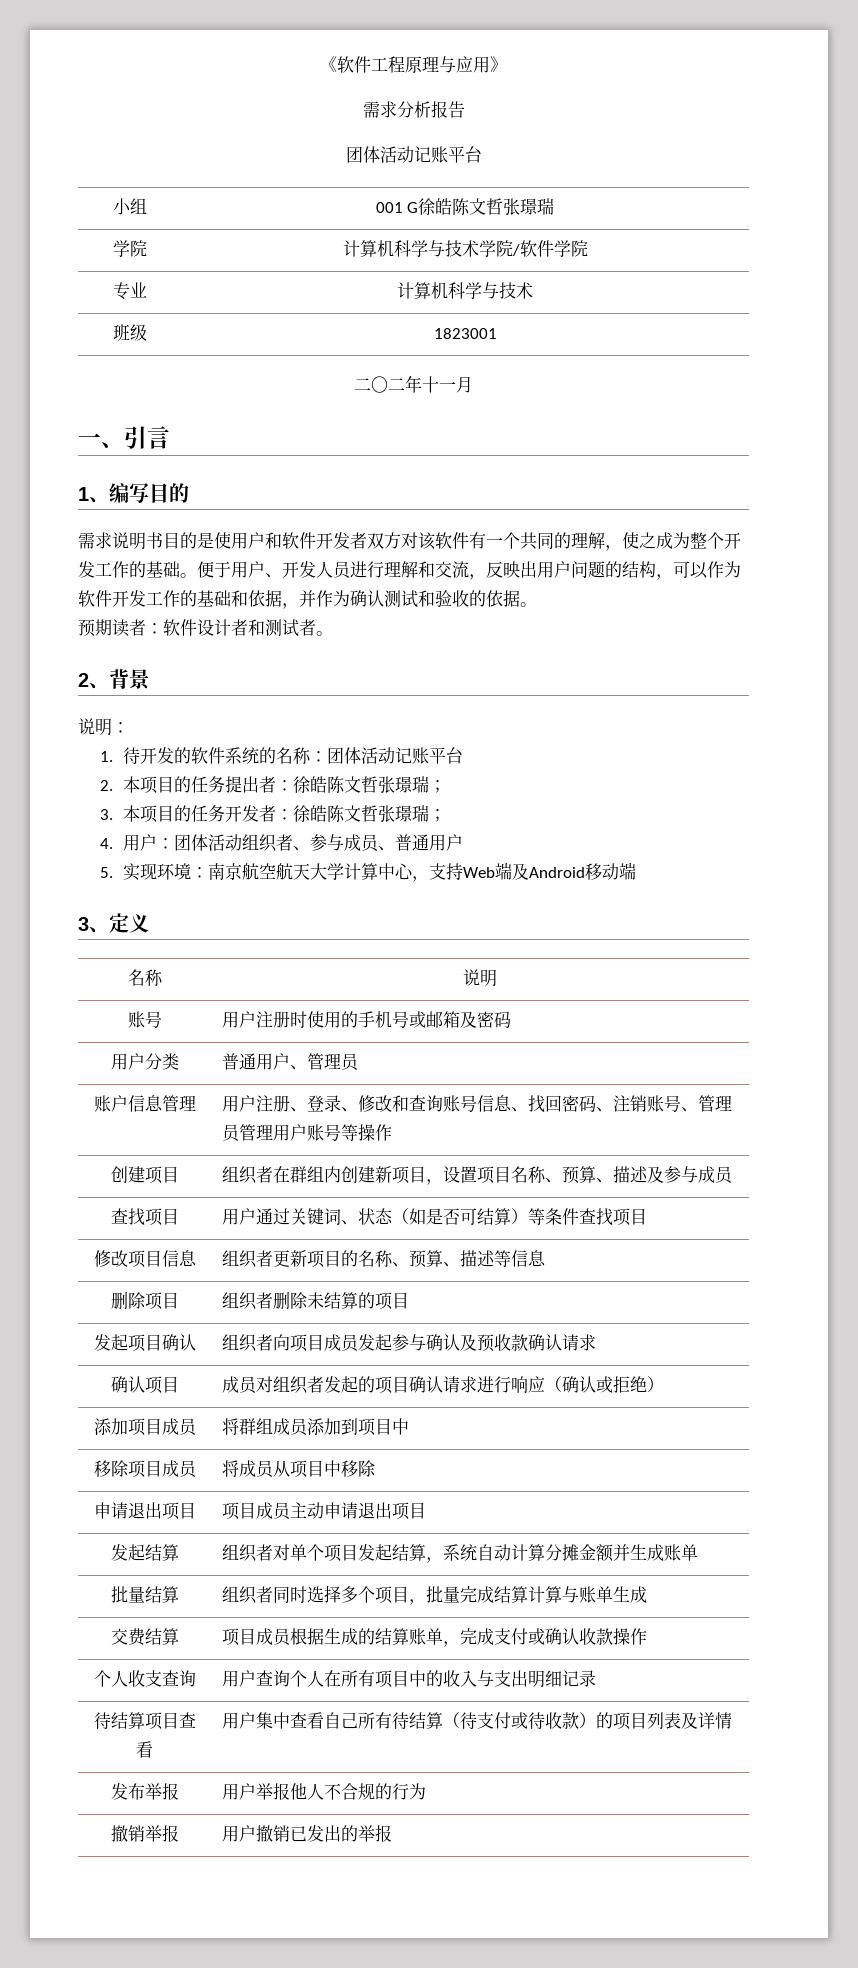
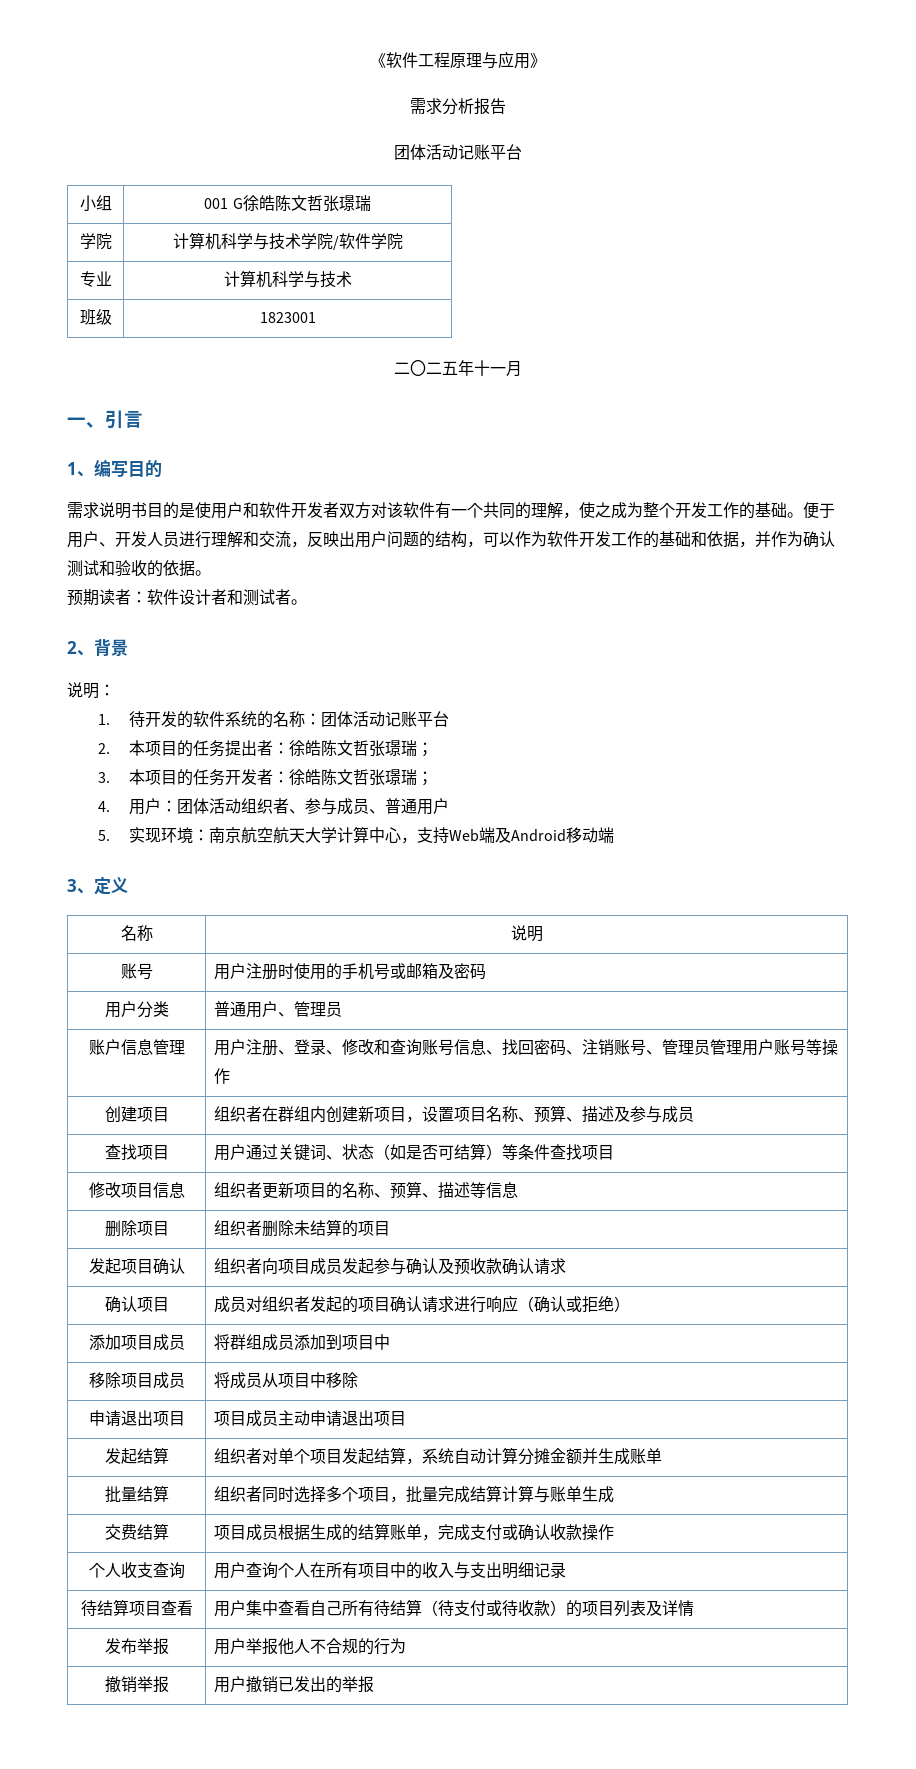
- 二〇二年十一月
+ 二〇二五年十一月

